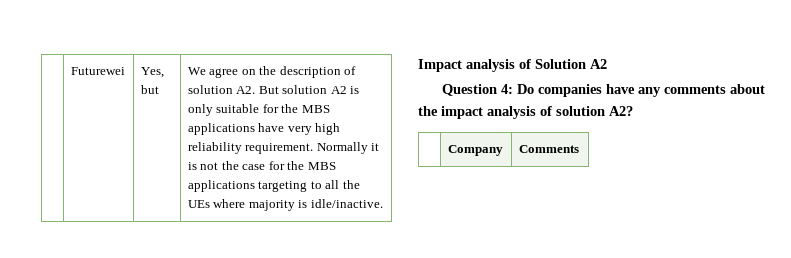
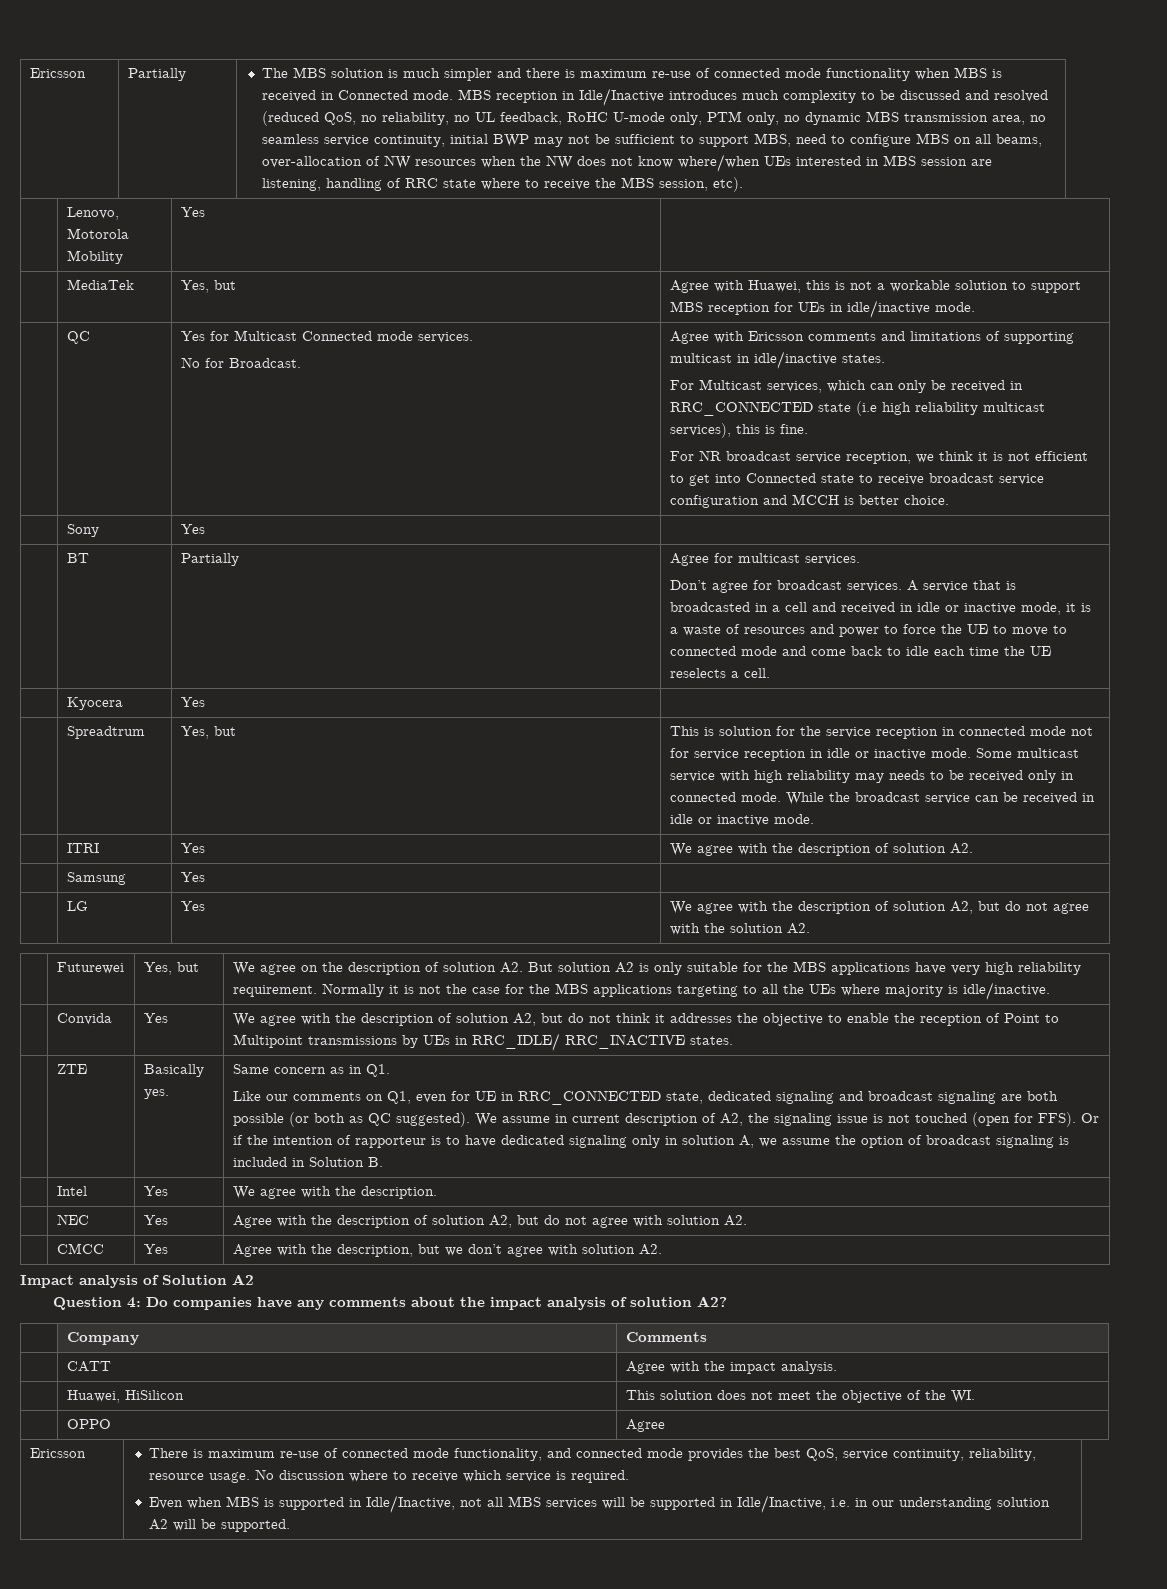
+ Ericsson | Partially | The MBS solution is much simpler and there is maximum re-use of connected mode functionality when MBS is received in Connected mode. MBS reception in Idle/Inactive introduces much complexity to be discussed and resolved (reduced QoS, no reliability, no UL feedback, RoHC U-mode only, PTM only, no dynamic MBS transmission area, no seamless service continuity, initial BWP may not be sufficient to support MBS, need to configure MBS on all beams, over-allocation of NW resources when the NW does not know where/when UEs interested in MBS session are listening, handling of RRC state where to receive the MBS session, etc).
+ | Lenovo, Motorola Mobility | Yes |
+ | MediaTek | Yes, but | Agree with Huawei, this is not a workable solution to support MBS reception for UEs in idle/inactive mode.
+ | QC | Yes for Multicast Connected mode services.
+ No for Broadcast. | Agree with Ericsson comments and limitations of supporting multicast in idle/inactive states.
+ For Multicast services, which can only be received in RRC_CONNECTED state (i.e high reliability multicast services), this is fine.
+ For NR broadcast service reception, we think it is not efficient to get into Connected state to receive broadcast service configuration and MCCH is better choice.
+ | Sony | Yes |
+ | BT | Partially | Agree for multicast services.
+ Don’t agree for broadcast services. A service that is broadcasted in a cell and received in idle or inactive mode, it is a waste of resources and power to force the UE to move to connected mode and come back to idle each time the UE reselects a cell.
+ | Kyocera | Yes |
+ | Spreadtrum | Yes, but | This is solution for the service reception in connected mode not for service reception in idle or inactive mode. Some multicast service with high reliability may needs to be received only in connected mode. While the broadcast service can be received in idle or inactive mode.
+ | ITRI | Yes | We agree with the description of solution A2.
+ | Samsung | Yes |
+ | LG | Yes | We agree with the description of solution A2, but do not agree with the solution A2.
+ | Convida | Yes | We agree with the description of solution A2, but do not think it addresses the objective to enable the reception of Point to Multipoint transmissions by UEs in RRC_IDLE/ RRC_INACTIVE states.
+ | ZTE | Basically yes. | Same concern as in Q1.
+ Like our comments on Q1, even for UE in RRC_CONNECTED state, dedicated signaling and broadcast signaling are both possible (or both as QC suggested). We assume in current description of A2, the signaling issue is not touched (open for FFS). Or if the intention of rapporteur is to have dedicated signaling only in solution A, we assume the option of broadcast signaling is included in Solution B.
+ | Intel | Yes | We agree with the description.
+ | NEC | Yes | Agree with the description of solution A2, but do not agree with solution A2.
+ | CMCC | Yes | Agree with the description, but we don’t agree with solution A2.
+ | CATT | Agree with the impact analysis.
+ | Huawei, HiSilicon | This solution does not meet the objective of the WI.
+ | OPPO | Agree
+ Ericsson | There is maximum re-use of connected mode functionality, and connected mode provides the best QoS, service continuity, reliability, resource usage. No discussion where to receive which service is required.
+ Even when MBS is supported in Idle/Inactive, not all MBS services will be supported in Idle/Inactive, i.e. in our understanding solution A2 will be supported.

